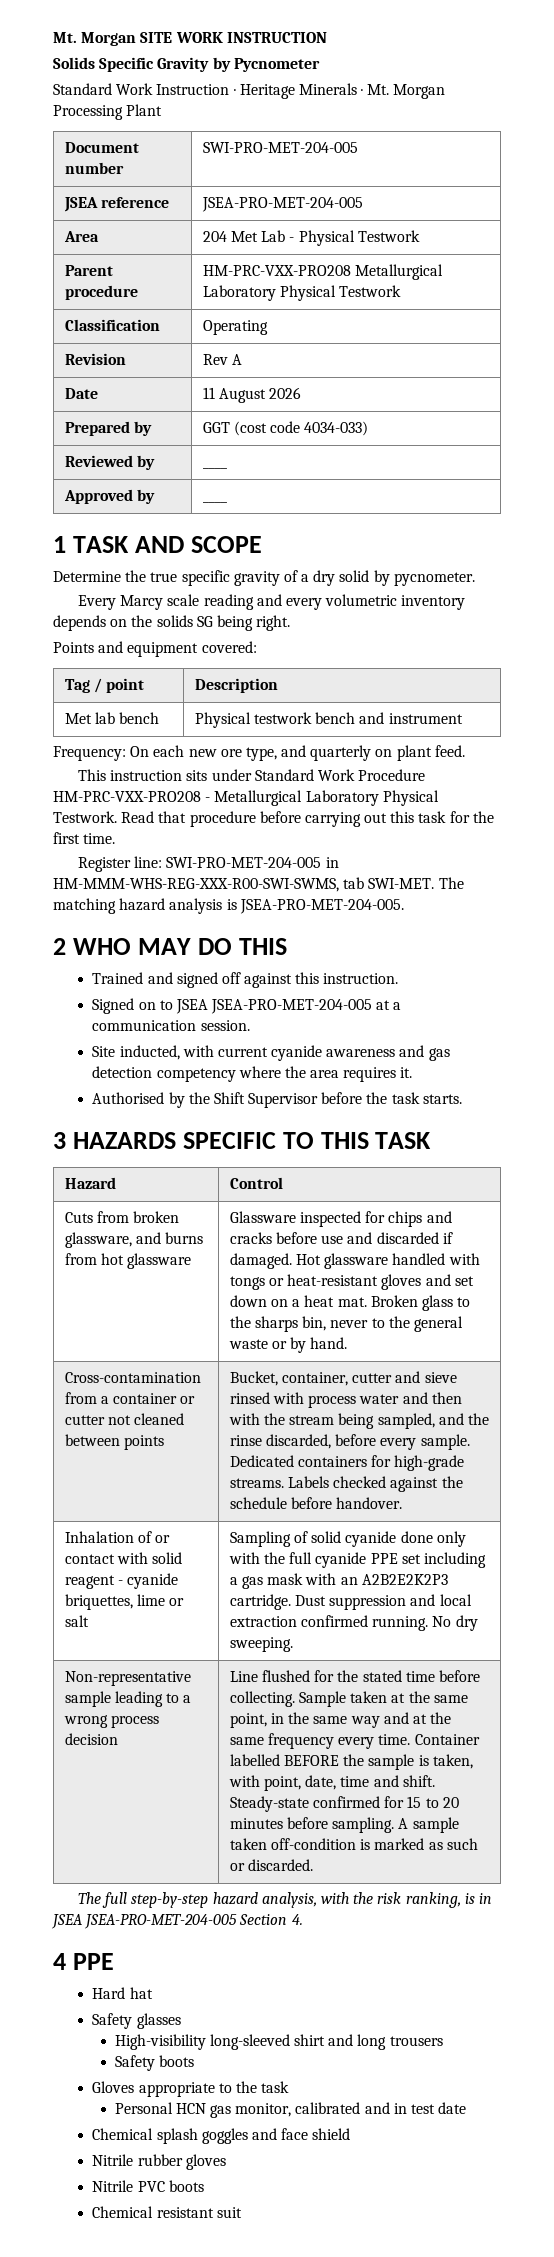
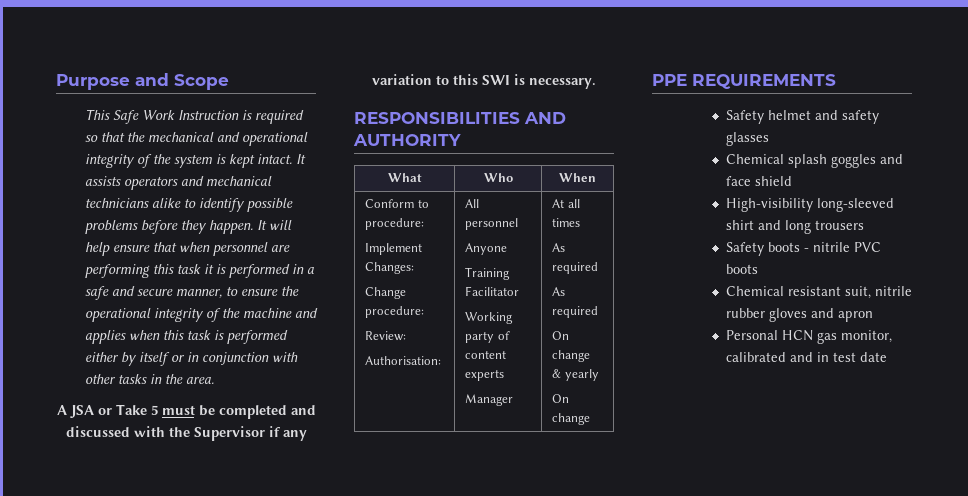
- Mt. Morgan SITE WORK INSTRUCTION
- Solids Specific Gravity by Pycnometer
- Standard Work Instruction · Heritage Minerals · Mt. Morgan Processing Plant
- Document number | SWI-PRO-MET-204-005
- JSEA reference | JSEA-PRO-MET-204-005
- Area | 204 Met Lab - Physical Testwork
- Parent procedure | HM-PRC-VXX-PRO208 Metallurgical Laboratory Physical Testwork
- Classification | Operating
- Revision | Rev A
- Date | 11 August 2026
- Prepared by | GGT (cost code 4034-033)
- Reviewed by | ____
- Approved by | ____
- 1 TASK AND SCOPE
- Determine the true specific gravity of a dry solid by pycnometer.
- Every Marcy scale reading and every volumetric inventory depends on the solids SG being right.
- Points and equipment covered:
- Tag / point | Description
- Met lab bench | Physical testwork bench and instrument
- Frequency: On each new ore type, and quarterly on plant feed.
- This instruction sits under Standard Work Procedure HM-PRC-VXX-PRO208 - Metallurgical Laboratory Physical Testwork. Read that procedure before carrying out this task for the first time.
- Register line: SWI-PRO-MET-204-005 in HM-MMM-WHS-REG-XXX-R00-SWI-SWMS, tab SWI-MET. The matching hazard analysis is JSEA-PRO-MET-204-005.
- 2 WHO MAY DO THIS
- Trained and signed off against this instruction.
- Signed on to JSEA JSEA-PRO-MET-204-005 at a communication session.
- Site inducted, with current cyanide awareness and gas detection competency where the area requires it.
- Authorised by the Shift Supervisor before the task starts.
- 3 HAZARDS SPECIFIC TO THIS TASK
- Hazard | Control
- Cuts from broken glassware, and burns from hot glassware | Glassware inspected for chips and cracks before use and discarded if damaged. Hot glassware handled with tongs or heat-resistant gloves and set down on a heat mat. Broken glass to the sharps bin, never to the general waste or by hand.
- Cross-contamination from a container or cutter not cleaned between points | Bucket, container, cutter and sieve rinsed with process water and then with the stream being sampled, and the rinse discarded, before every sample. Dedicated containers for high-grade streams. Labels checked against the schedule before handover.
- Inhalation of or contact with solid reagent - cyanide briquettes, lime or salt | Sampling of solid cyanide done only with the full cyanide PPE set including a gas mask with an A2B2E2K2P3 cartridge. Dust suppression and local extraction confirmed running. No dry sweeping.
- Non-representative sample leading to a wrong process decision | Line flushed for the stated time before collecting. Sample taken at the same point, in the same way and at the same frequency every time. Container labelled BEFORE the sample is taken, with point, date, time and shift. Steady-state confirmed for 15 to 20 minutes before sampling. A sample taken off-condition is marked as such or discarded.
- The full step-by-step hazard analysis, with the risk ranking, is in JSEA JSEA-PRO-MET-204-005 Section 4.
- 4 PPE
- Hard hat
- Safety glasses
+ Purpose and Scope
+ This Safe Work Instruction is required so that the mechanical and operational integrity of the system is kept intact. It assists operators and mechanical technicians alike to identify possible problems before they happen. It will help ensure that when personnel are performing this task it is performed in a safe and secure manner, to ensure the operational integrity of the machine and applies when this task is performed either by itself or in conjunction with other tasks in the area.
+ A JSA or Take 5 must be completed and discussed with the Supervisor if any variation to this SWI is necessary.
+ RESPONSIBILITIES AND AUTHORITY
+ What | Who | When
+ Conform to procedure:
+ Implement Changes:
+ Change procedure:
+ Review:
+ Authorisation: | All personnel
+ Anyone
+ Training Facilitator
+ Working party of content experts
+ Manager | At all times
+ As required
+ As required
+ On change & yearly
+ On change
+ PPE REQUIREMENTS
+ Safety helmet and safety glasses
+ Chemical splash goggles and face shield
- Safety boots
- Gloves appropriate to the task
+ Safety boots - nitrile PVC boots
+ Chemical resistant suit, nitrile rubber gloves and apron
- Chemical splash goggles and face shield
- Nitrile rubber gloves
- Nitrile PVC boots
- Chemical resistant suit

